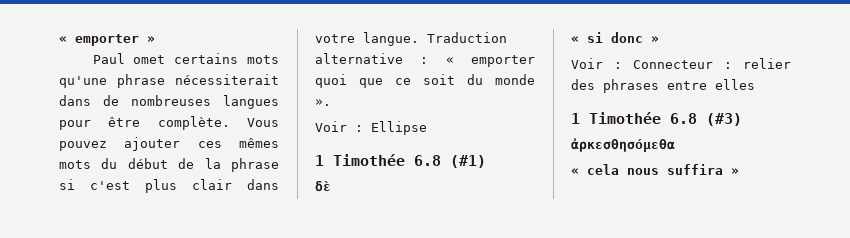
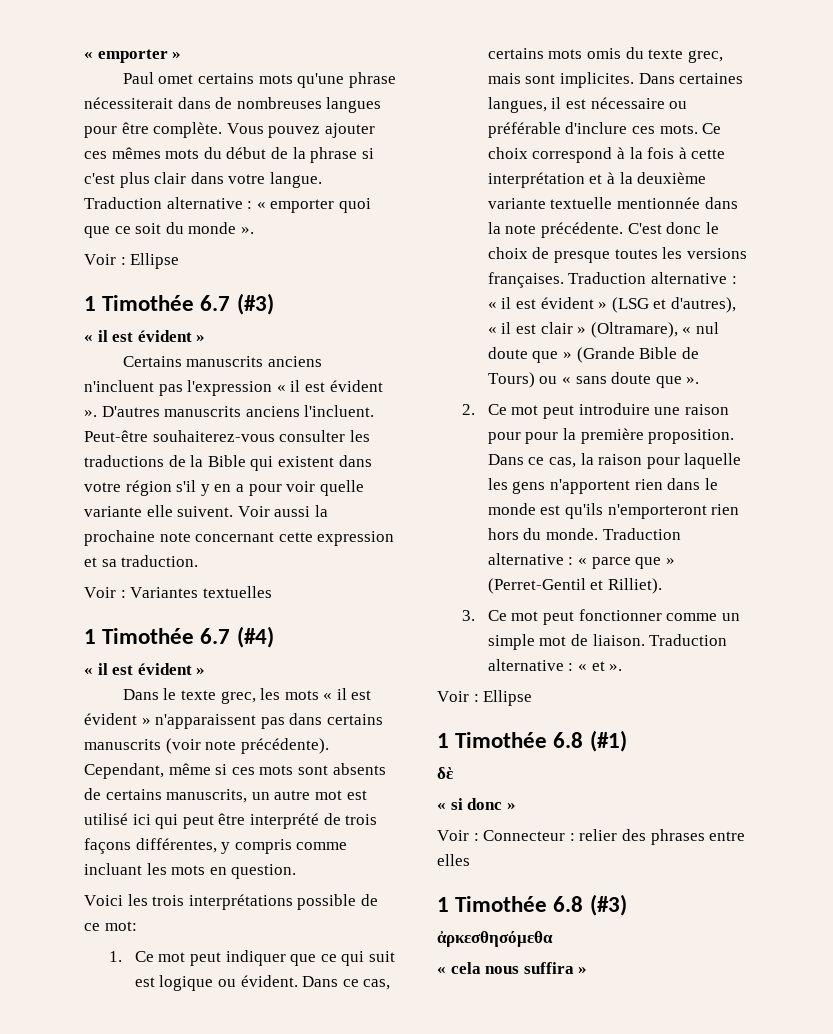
+ 1 Timothée 6.7 (#3)
+ « il est évident »
+ Certains manuscrits anciens n'incluent pas l'expression « il est évident ». D'autres manuscrits anciens l'incluent. Peut-être souhaiterez-vous consulter les traductions de la Bible qui existent dans votre région s'il y en a pour voir quelle variante elle suivent. Voir aussi la prochaine note concernant cette expression et sa traduction.
+ Voir : Variantes textuelles
+ 1 Timothée 6.7 (#4)
+ « il est évident »
+ Dans le texte grec, les mots « il est évident » n'apparaissent pas dans certains manuscrits (voir note précédente). Cependant, même si ces mots sont absents de certains manuscrits, un autre mot est utilisé ici qui peut être interprété de trois façons différentes, y compris comme incluant les mots en question.
+ Voici les trois interprétations possible de ce mot:
+ 1. Ce mot peut indiquer que ce qui suit est logique ou évident. Dans ce cas, certains mots omis du texte grec, mais sont implicites. Dans certaines langues, il est nécessaire ou préférable d'inclure ces mots. Ce choix correspond à la fois à cette interprétation et à la deuxième variante textuelle mentionnée dans la note précédente. C'est donc le choix de presque toutes les versions françaises. Traduction alternative : « il est évident » (LSG et d'autres), « il est clair » (Oltramare), « nul doute que » (Grande Bible de Tours) ou « sans doute que ».
+ 2. Ce mot peut introduire une raison pour pour la première proposition. Dans ce cas, la raison pour laquelle les gens n'apportent rien dans le monde est qu'ils n'emporteront rien hors du monde. Traduction alternative : « parce que » (Perret-Gentil et Rilliet).
+ 3. Ce mot peut fonctionner comme un simple mot de liaison. Traduction alternative : « et ».
+ Voir : Ellipse

